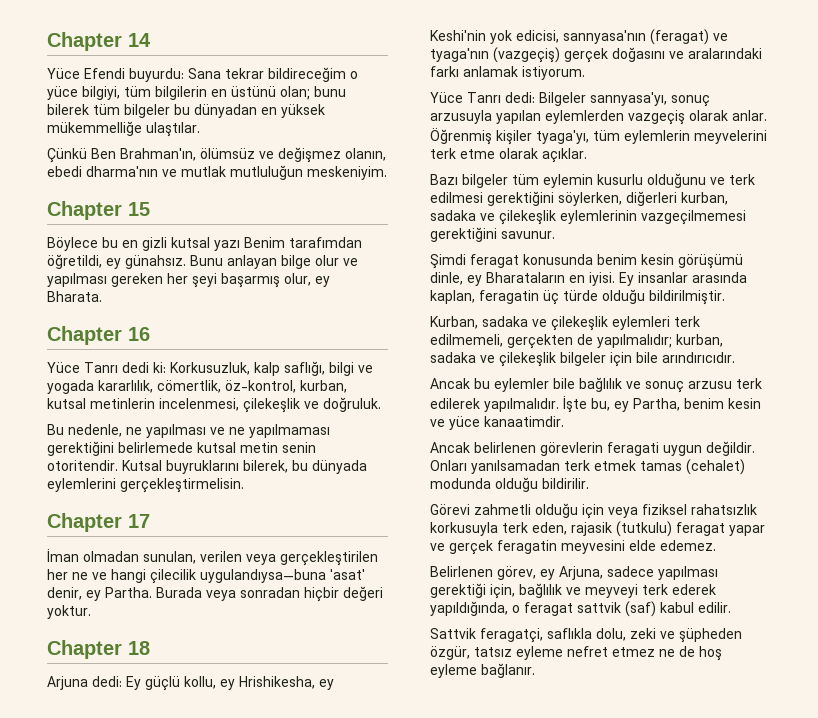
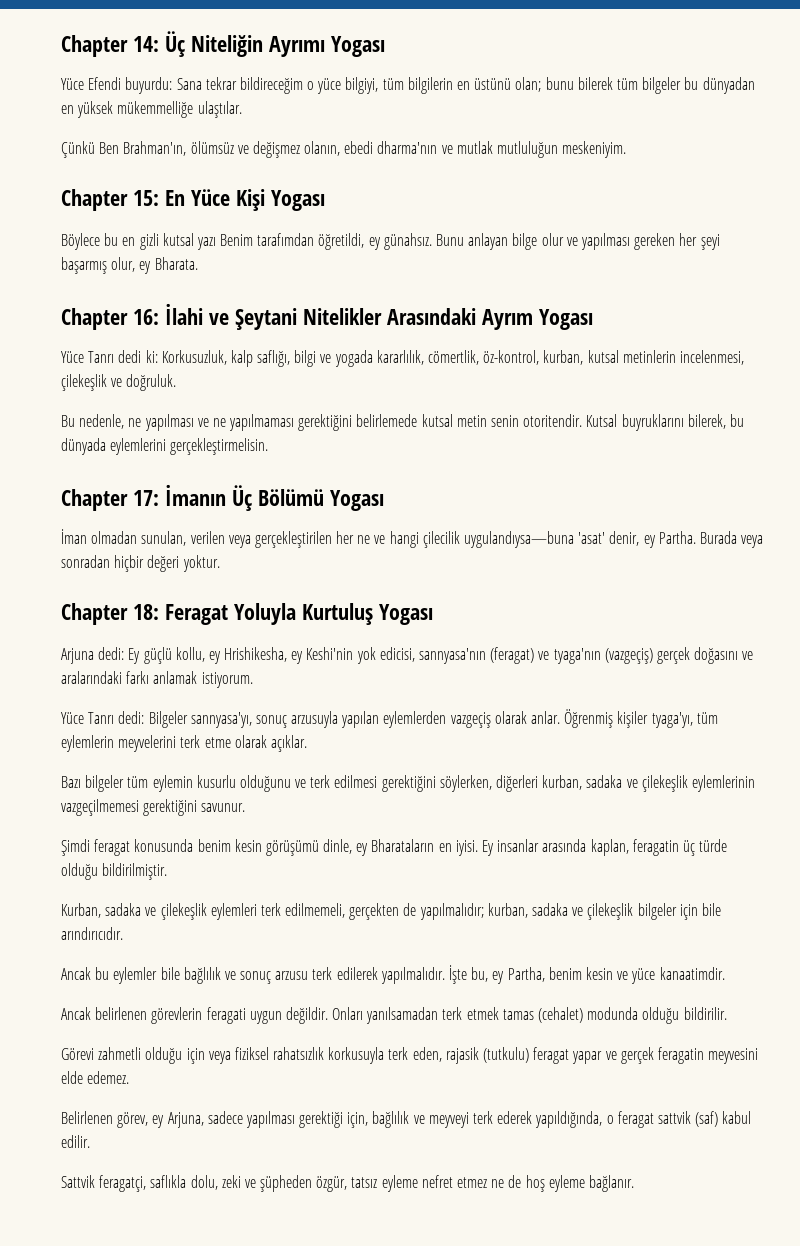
- Chapter 14
+ Chapter 14: Üç Niteliğin Ayrımı Yogası
- Chapter 15
+ Chapter 15: En Yüce Kişi Yogası
- Chapter 16
+ Chapter 16: İlahi ve Şeytani Nitelikler Arasındaki Ayrım Yogası
- Chapter 17
+ Chapter 17: İmanın Üç Bölümü Yogası
- Chapter 18
+ Chapter 18: Feragat Yoluyla Kurtuluş Yogası

